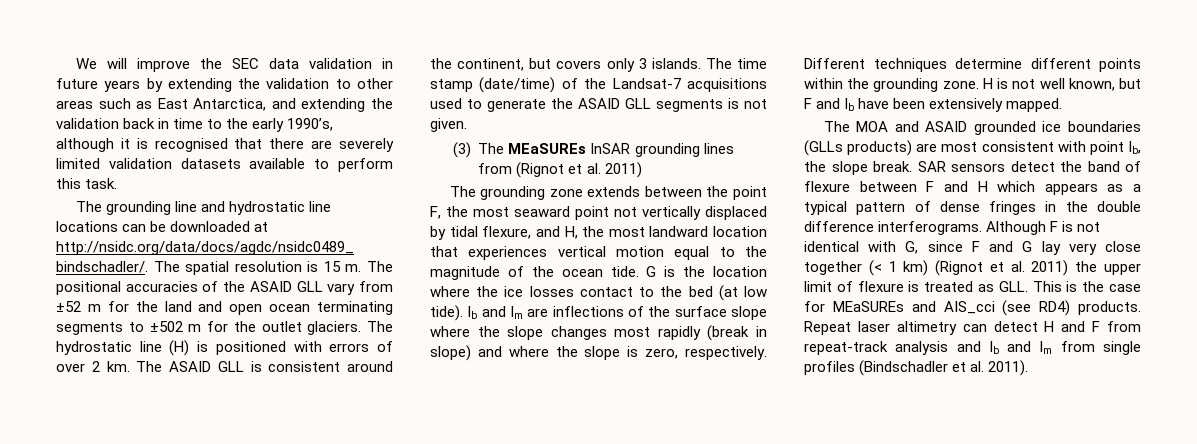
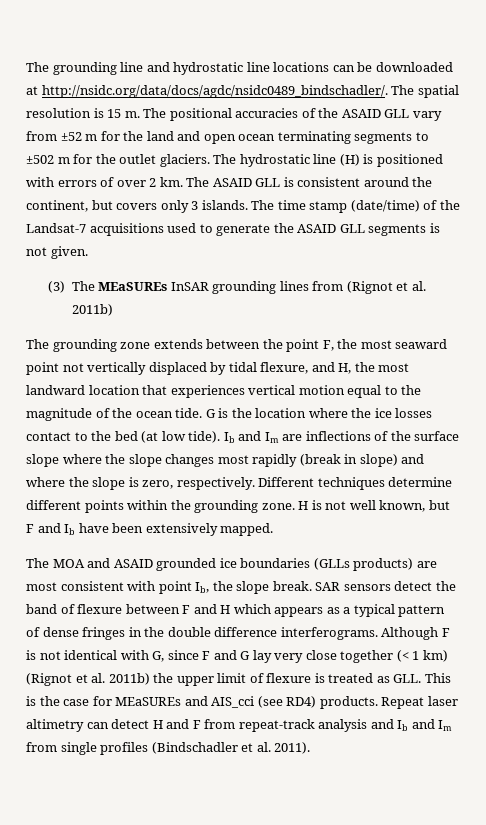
- We will improve the SEC data validation in future years by extending the validation to other areas such as East Antarctica, and extending the validation back in time to the early 1990’s, although it is recognised that there are severely limited validation datasets available to perform this task.
- (3) The MEaSUREs InSAR grounding lines from (Rignot et al. 2011)
+ (3) The MEaSUREs InSAR grounding lines from (Rignot et al. 2011b)
- Although F is not identical with G, since F and G lay very close together (< 1 km) (Rignot et al. 2011) the upper limit of flexure is treated as GLL. This is the case for MEaSUREs and AIS_cci (see RD4) products.
+ Although F is not identical with G, since F and G lay very close together (< 1 km) (Rignot et al. 2011b) the upper limit of flexure is treated as GLL. This is the case for MEaSUREs and AIS_cci (see RD4) products.

